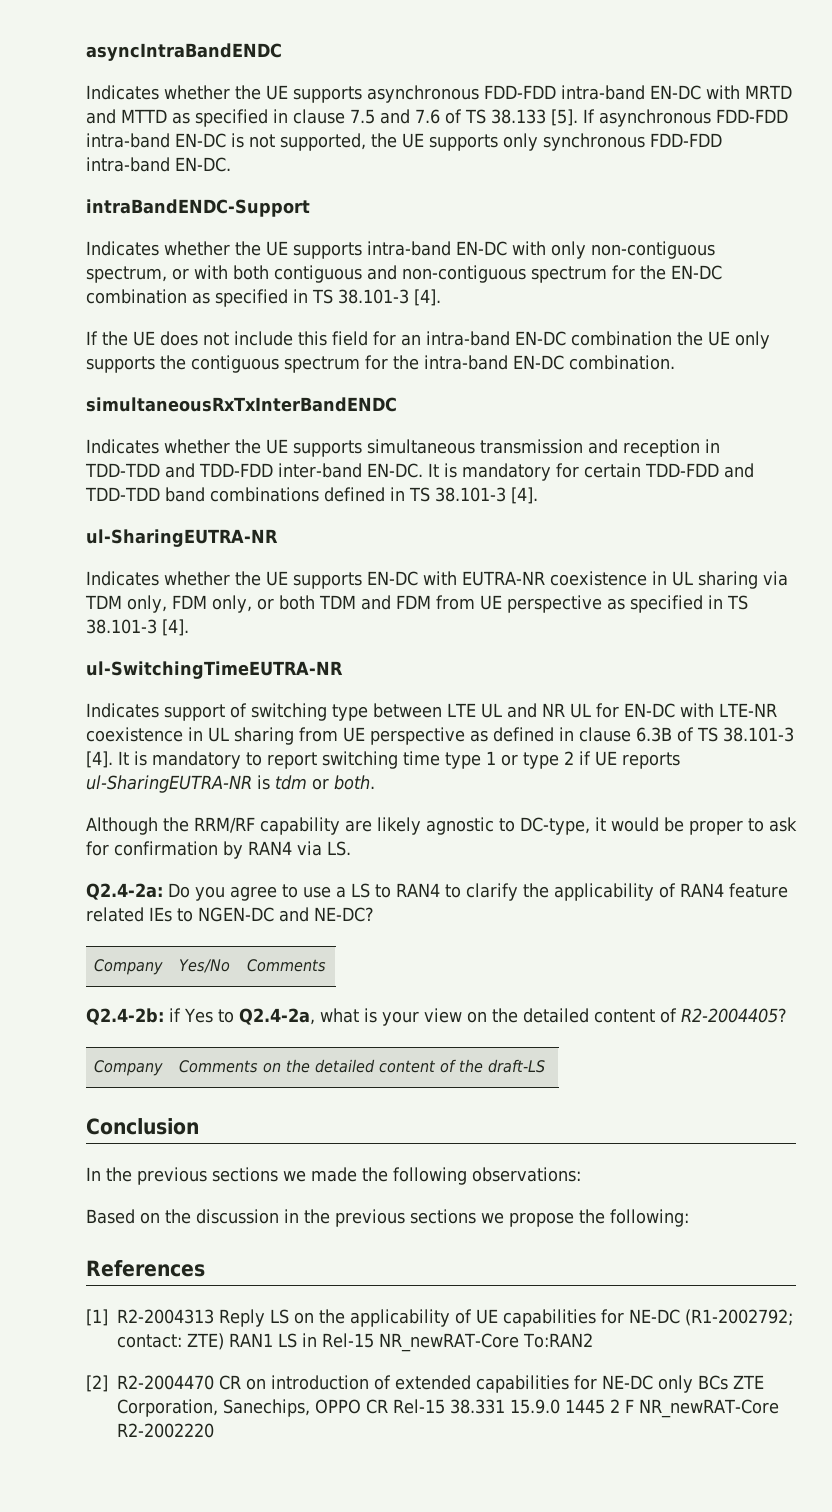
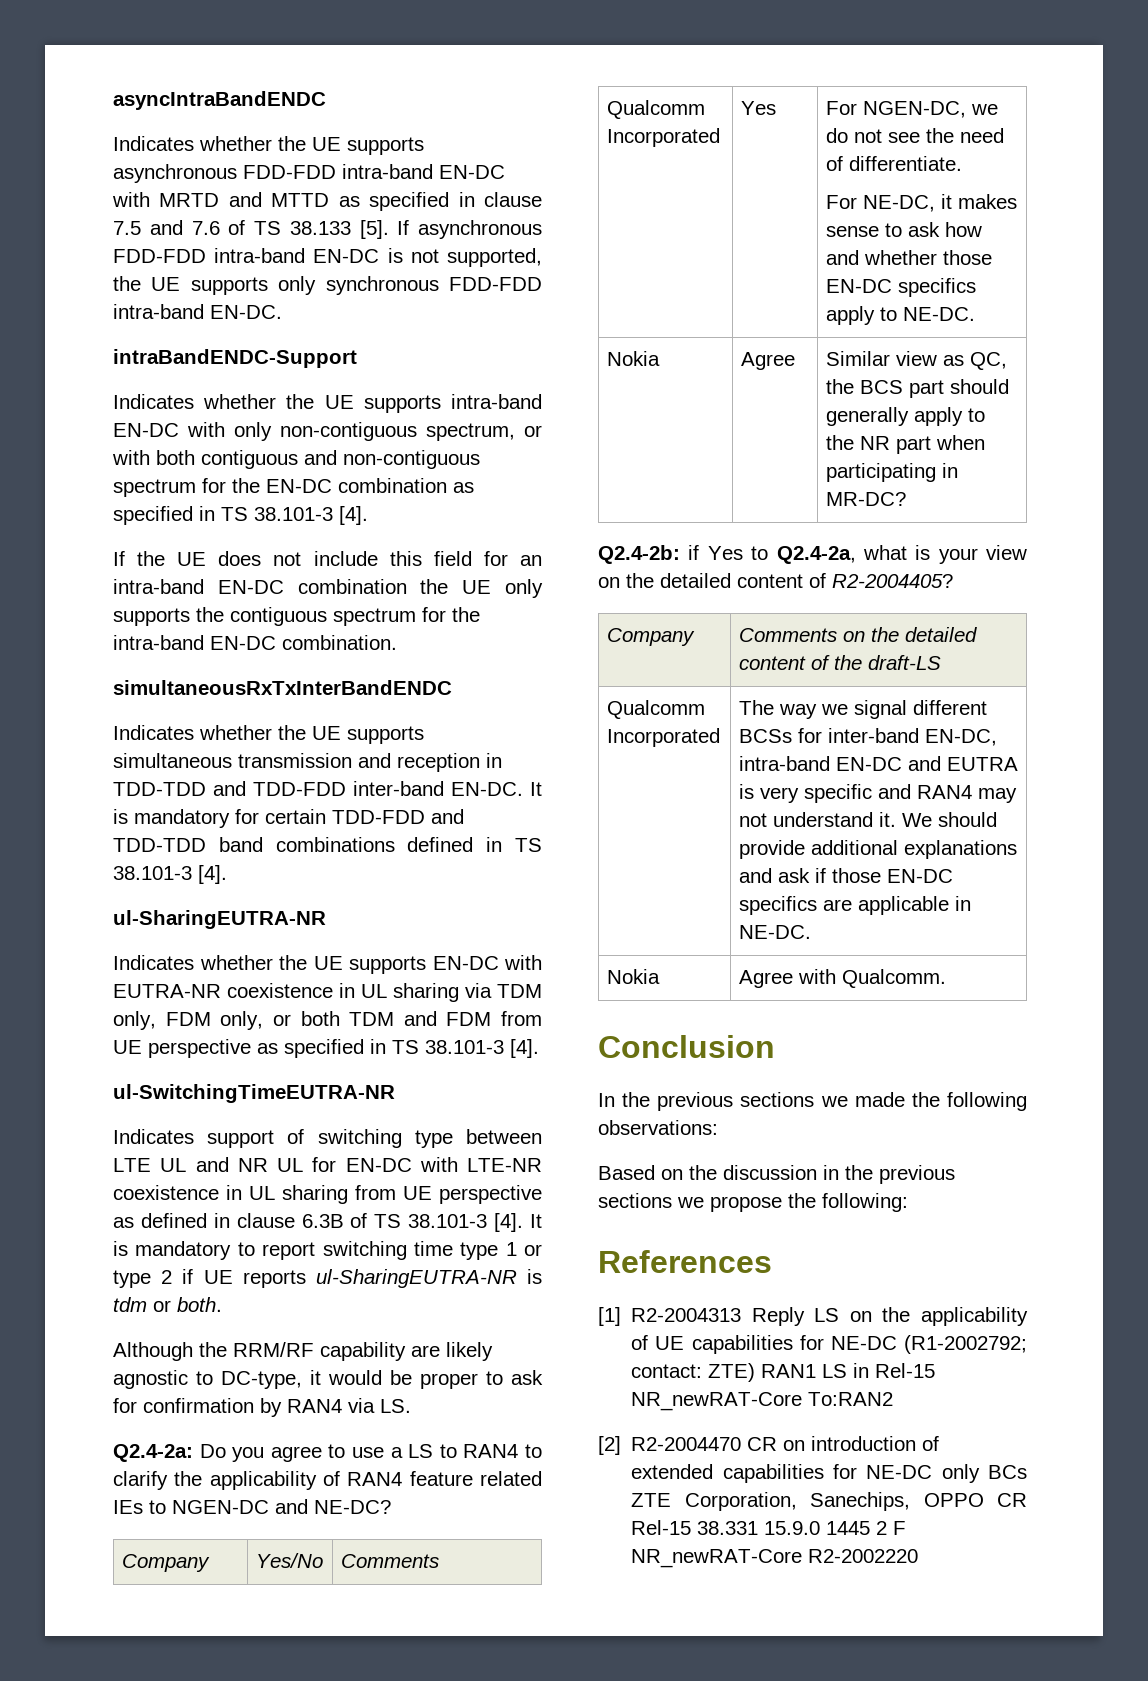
+ Qualcomm Incorporated | Yes | For NGEN-DC, we do not see the need of differentiate.
+ For NE-DC, it makes sense to ask how and whether those EN-DC specifics apply to NE-DC.
+ Nokia | Agree | Similar view as QC, the BCS part should generally apply to the NR part when participating in MR-DC?
+ Qualcomm Incorporated | The way we signal different BCSs for inter-band EN-DC, intra-band EN-DC and EUTRA is very specific and RAN4 may not understand it. We should provide additional explanations and ask if those EN-DC specifics are applicable in NE-DC.
+ Nokia | Agree with Qualcomm.

